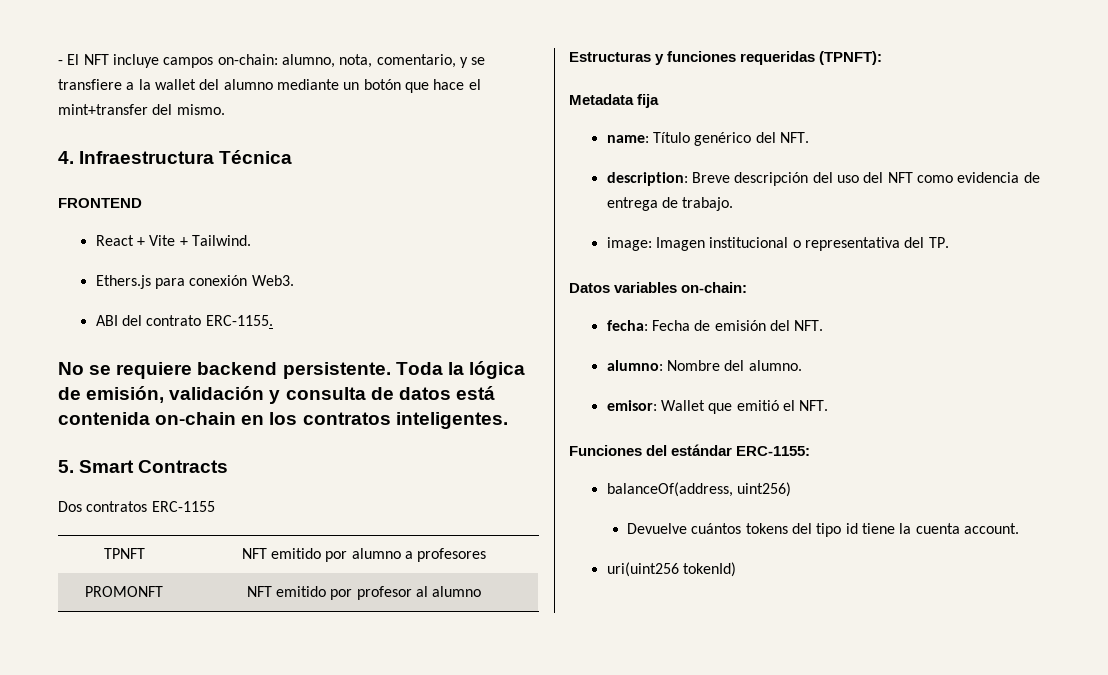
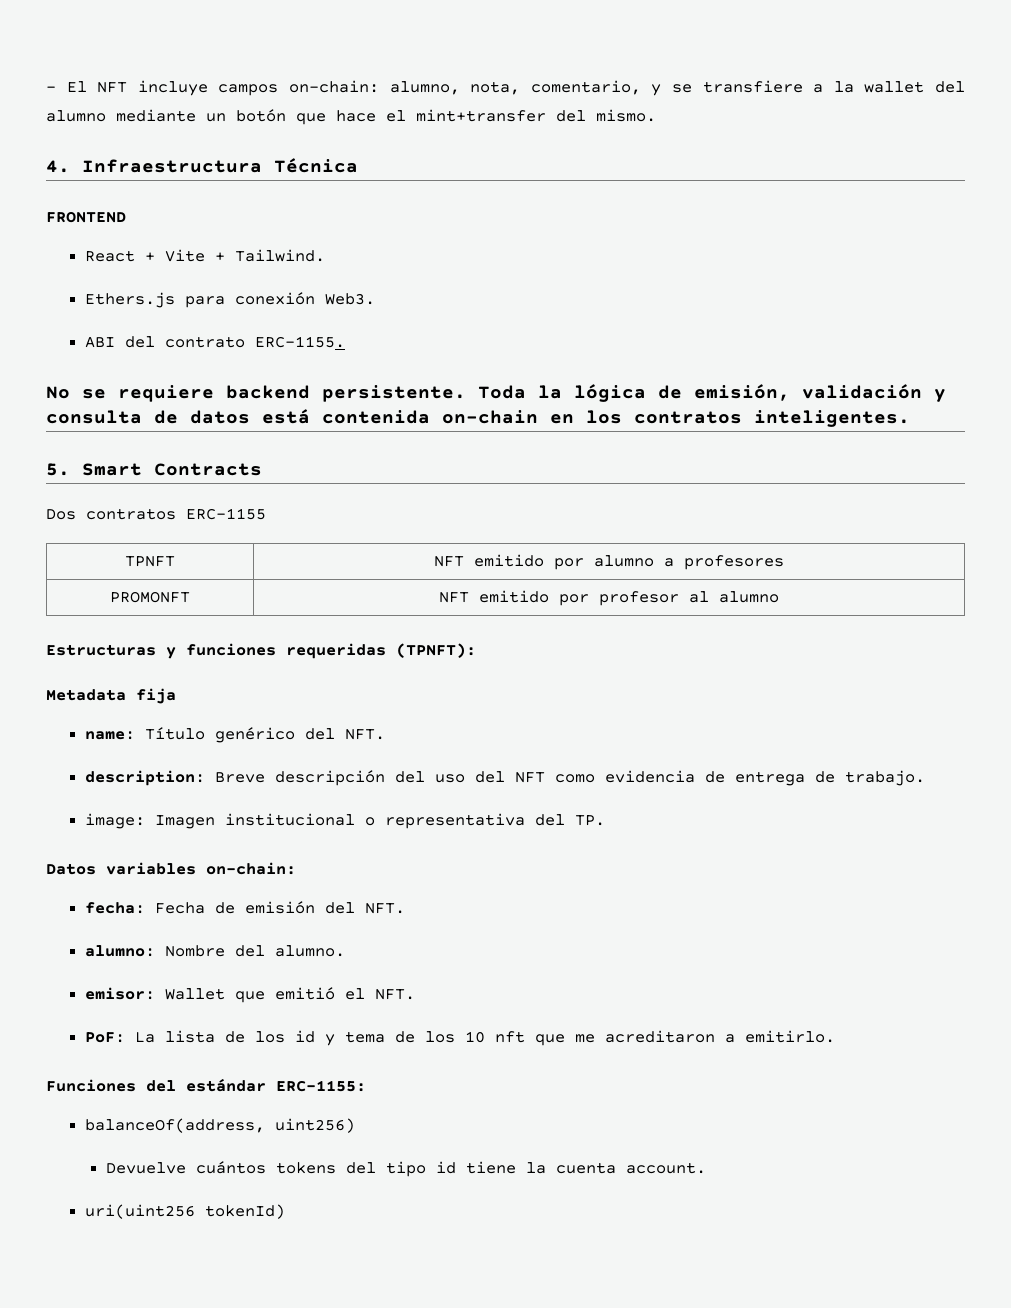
+ PoF: La lista de los id y tema de los 10 nft que me acreditaron a emitirlo.

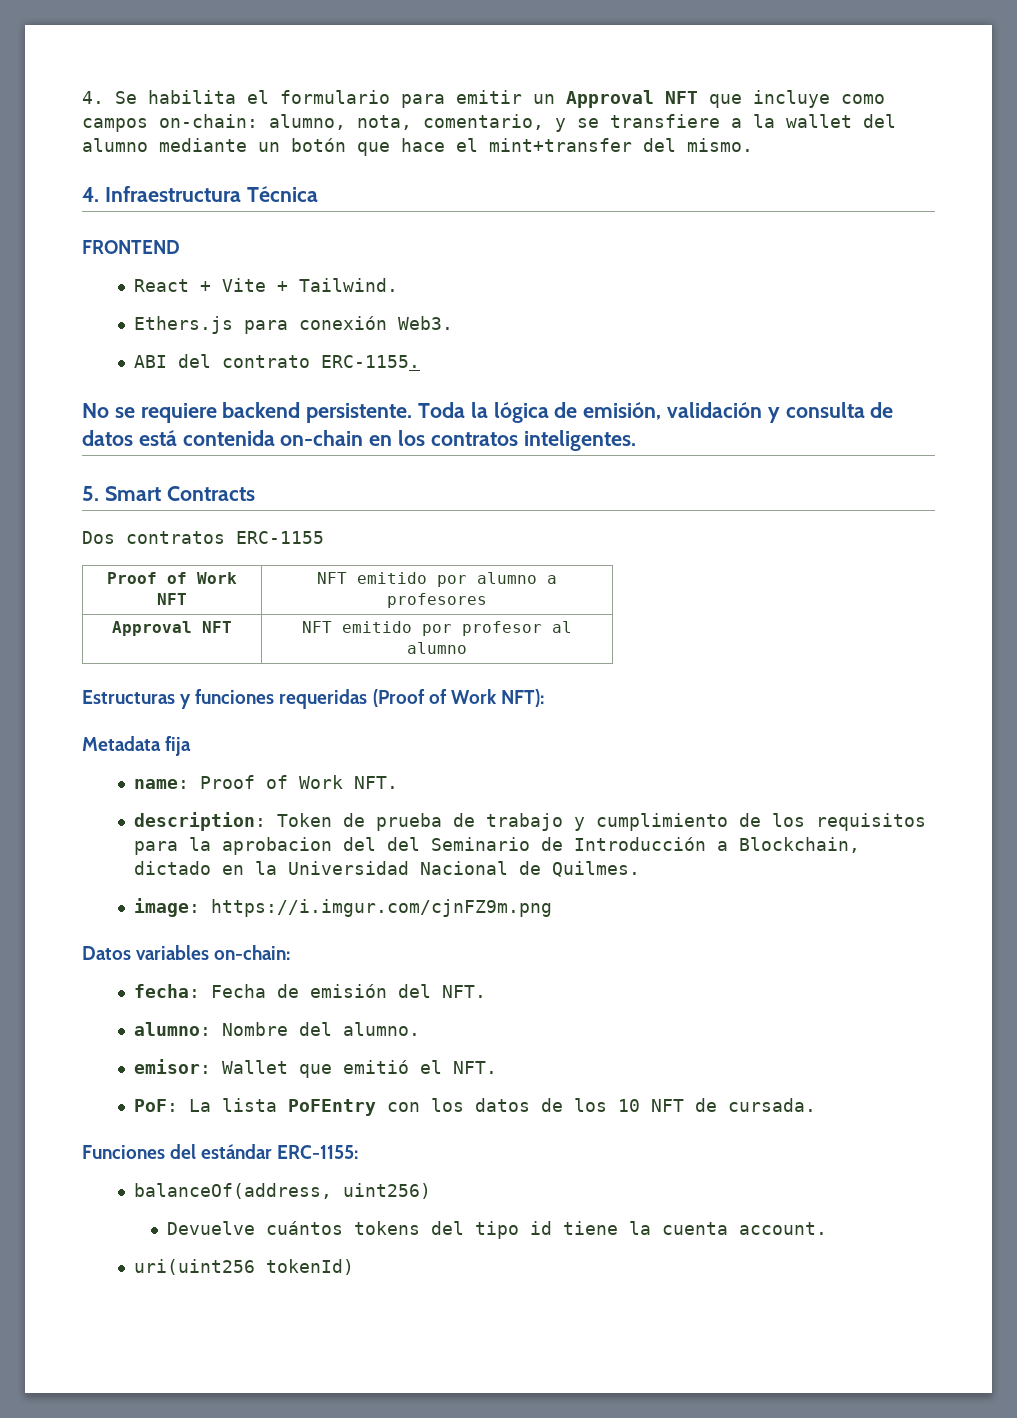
- - El NFT incluye campos on-chain: alumno, nota, comentario, y se transfiere a la wallet del alumno mediante un botón que hace el mint+transfer del mismo.
+ 4. Se habilita el formulario para emitir un Approval NFT que incluye como campos on-chain: alumno, nota, comentario, y se transfiere a la wallet del alumno mediante un botón que hace el mint+transfer del mismo.
- TPNFT | NFT emitido por alumno a profesores
+ Proof of Work NFT | NFT emitido por alumno a profesores
- PROMONFT | NFT emitido por profesor al alumno
+ Approval NFT | NFT emitido por profesor al alumno
- Estructuras y funciones requeridas (TPNFT):
+ Estructuras y funciones requeridas (Proof of Work NFT):
- name: Título genérico del NFT.
+ name: Proof of Work NFT.
- description: Breve descripción del uso del NFT como evidencia de entrega de trabajo.
- image: Imagen institucional o representativa del TP.
+ description: Token de prueba de trabajo y cumplimiento de los requisitos para la aprobacion del del Seminario de Introducción a Blockchain, dictado en la Universidad Nacional de Quilmes.
+ image: https://i.imgur.com/cjnFZ9m.png
- PoF: La lista de los id y tema de los 10 nft que me acreditaron a emitirlo.
+ PoF: La lista PoFEntry con los datos de los 10 NFT de cursada.

